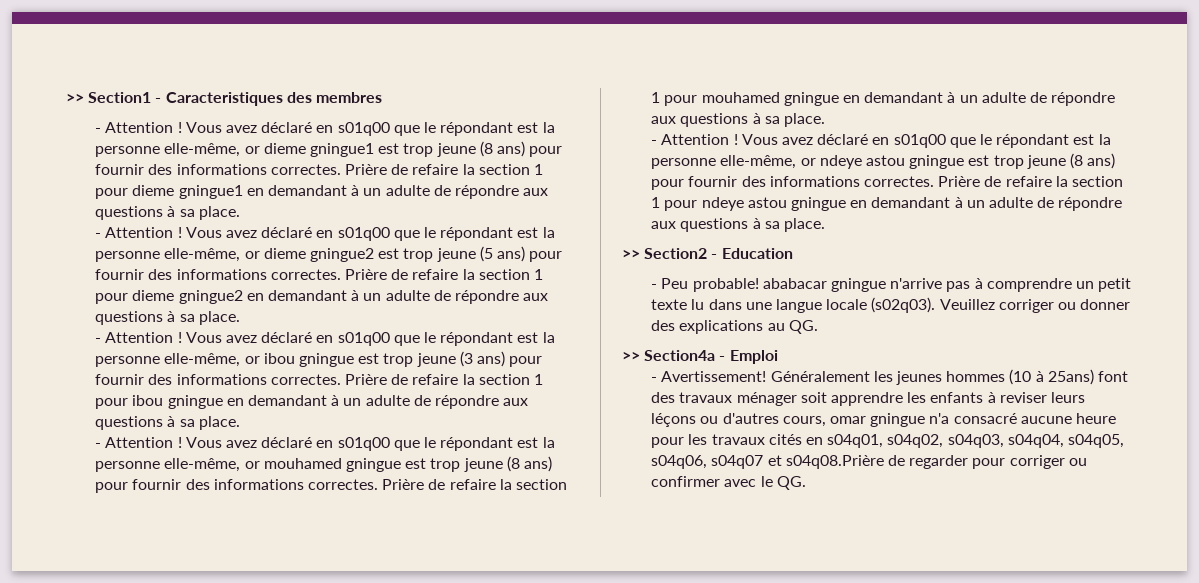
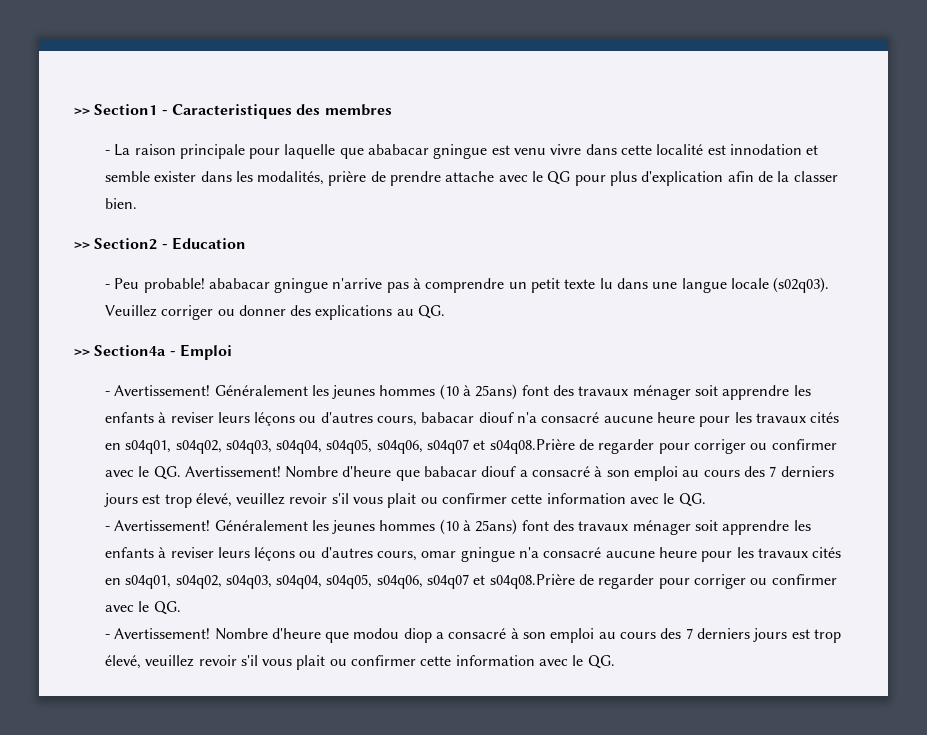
- - Attention ! Vous avez déclaré en s01q00 que le répondant est la personne elle-même, or dieme gningue1 est trop jeune (8 ans) pour fournir des informations correctes. Prière de refaire la section 1 pour dieme gningue1 en demandant à un adulte de répondre aux questions à sa place.
- - Attention ! Vous avez déclaré en s01q00 que le répondant est la personne elle-même, or dieme gningue2 est trop jeune (5 ans) pour fournir des informations correctes. Prière de refaire la section 1 pour dieme gningue2 en demandant à un adulte de répondre aux questions à sa place.
- - Attention ! Vous avez déclaré en s01q00 que le répondant est la personne elle-même, or ibou gningue est trop jeune (3 ans) pour fournir des informations correctes. Prière de refaire la section 1 pour ibou gningue en demandant à un adulte de répondre aux questions à sa place.
- - Attention ! Vous avez déclaré en s01q00 que le répondant est la personne elle-même, or mouhamed gningue est trop jeune (8 ans) pour fournir des informations correctes. Prière de refaire la section 1 pour mouhamed gningue en demandant à un adulte de répondre aux questions à sa place.
- - Attention ! Vous avez déclaré en s01q00 que le répondant est la personne elle-même, or ndeye astou gningue est trop jeune (8 ans) pour fournir des informations correctes. Prière de refaire la section 1 pour ndeye astou gningue en demandant à un adulte de répondre aux questions à sa place.
+ - La raison principale pour laquelle que ababacar gningue est venu vivre dans cette localité est innodation et semble exister dans les modalités, prière de prendre attache avec le QG pour plus d'explication afin de la classer bien.
+ - Avertissement! Généralement les jeunes hommes (10 à 25ans) font des travaux ménager soit apprendre les enfants à reviser leurs léçons ou d'autres cours, babacar diouf n'a consacré aucune heure pour les travaux cités en s04q01, s04q02, s04q03, s04q04, s04q05, s04q06, s04q07 et s04q08.Prière de regarder pour corriger ou confirmer avec le QG. Avertissement! Nombre d'heure que babacar diouf a consacré à son emploi au cours des 7 derniers jours est trop élevé, veuillez revoir s'il vous plait ou confirmer cette information avec le QG.
+ - Avertissement! Nombre d'heure que modou diop a consacré à son emploi au cours des 7 derniers jours est trop élevé, veuillez revoir s'il vous plait ou confirmer cette information avec le QG.

